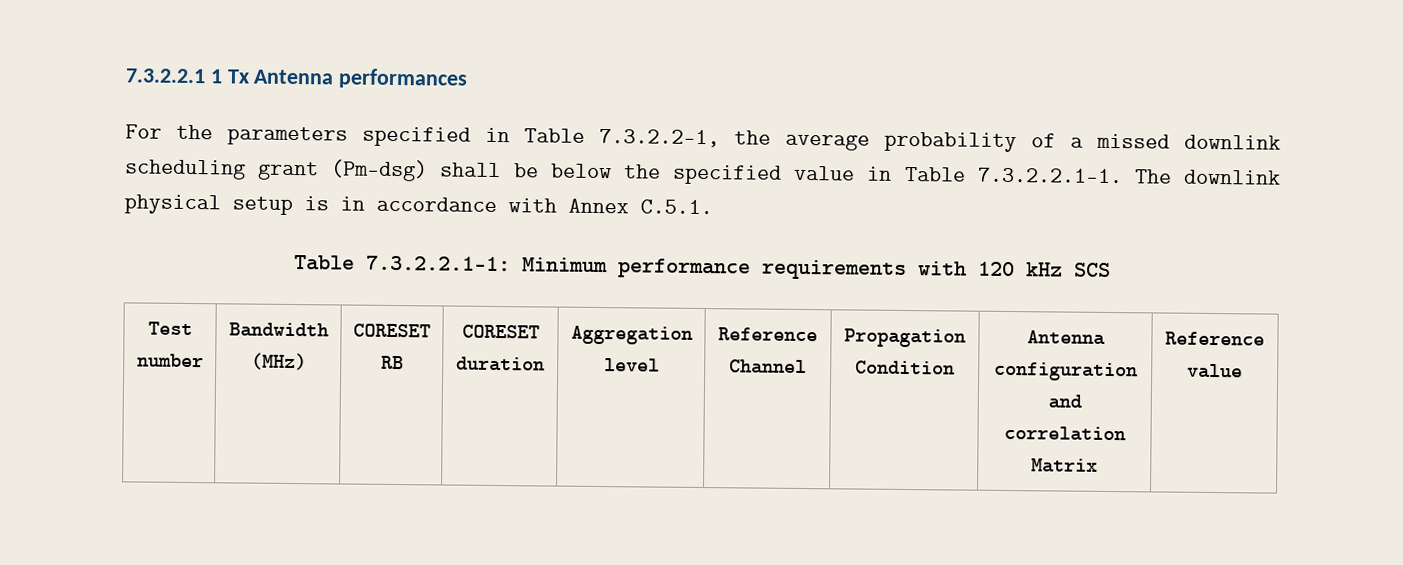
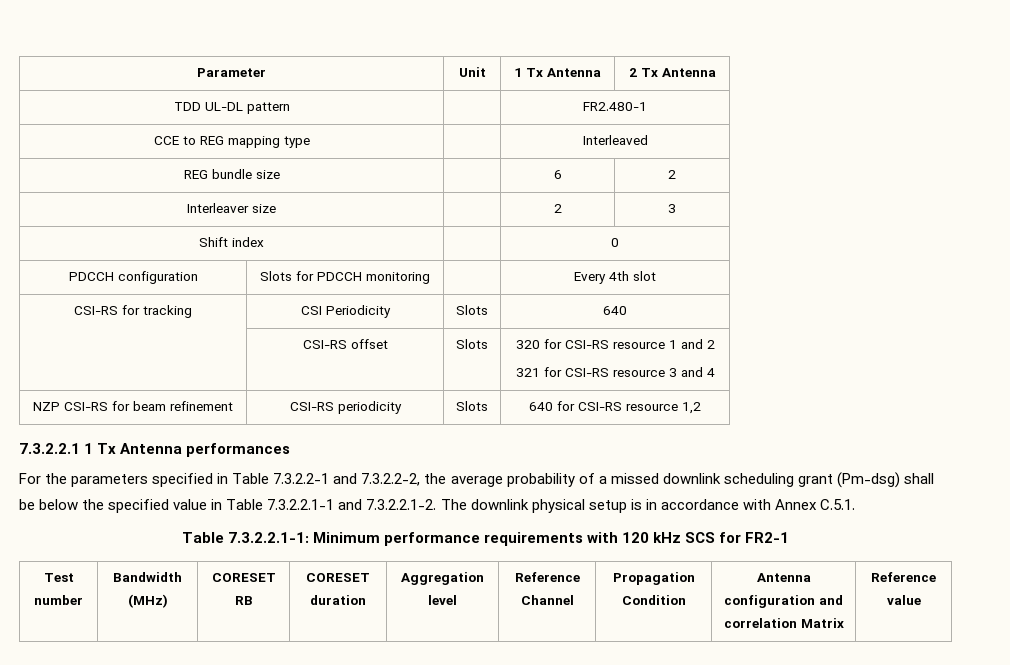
+ Parameter | Unit | 1 Tx Antenna | 2 Tx Antenna
+ TDD UL-DL pattern | | FR2.480-1
+ CCE to REG mapping type | | Interleaved
+ REG bundle size | | 6 | 2
+ Interleaver size | | 2 | 3
+ Shift index | | 0
+ PDCCH configuration | Slots for PDCCH monitoring | | Every 4th slot
+ CSI-RS for tracking | CSI Periodicity | Slots | 640
+ | CSI-RS offset | Slots | 320 for CSI-RS resource 1 and 2
+ 321 for CSI-RS resource 3 and 4
+ NZP CSI-RS for beam refinement | CSI-RS periodicity | Slots | 640 for CSI-RS resource 1,2
- For the parameters specified in Table 7.3.2.2-1, the average probability of a missed downlink scheduling grant (Pm-dsg) shall be below the specified value in Table 7.3.2.2.1-1. The downlink physical setup is in accordance with Annex C.5.1.
+ For the parameters specified in Table 7.3.2.2-1 and 7.3.2.2-2, the average probability of a missed downlink scheduling grant (Pm-dsg) shall be below the specified value in Table 7.3.2.2.1-1 and 7.3.2.2.1-2. The downlink physical setup is in accordance with Annex C.5.1.
- Table 7.3.2.2.1-1: Minimum performance requirements with 120 kHz SCS
+ Table 7.3.2.2.1-1: Minimum performance requirements with 120 kHz SCS for FR2-1

